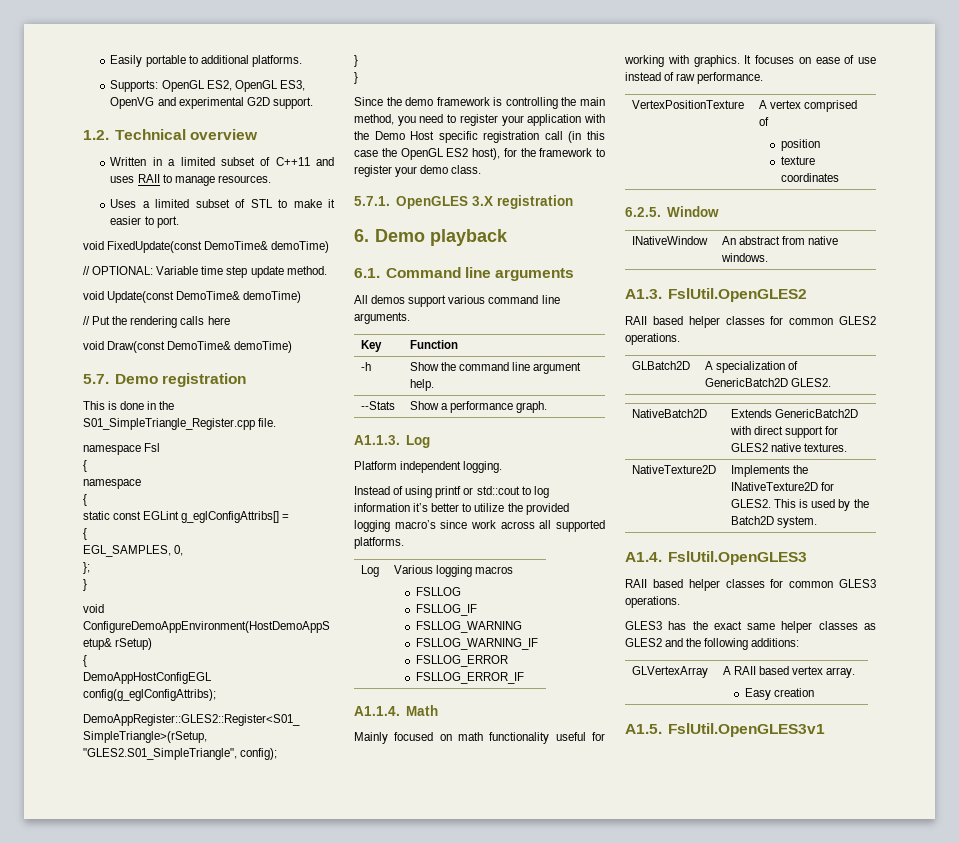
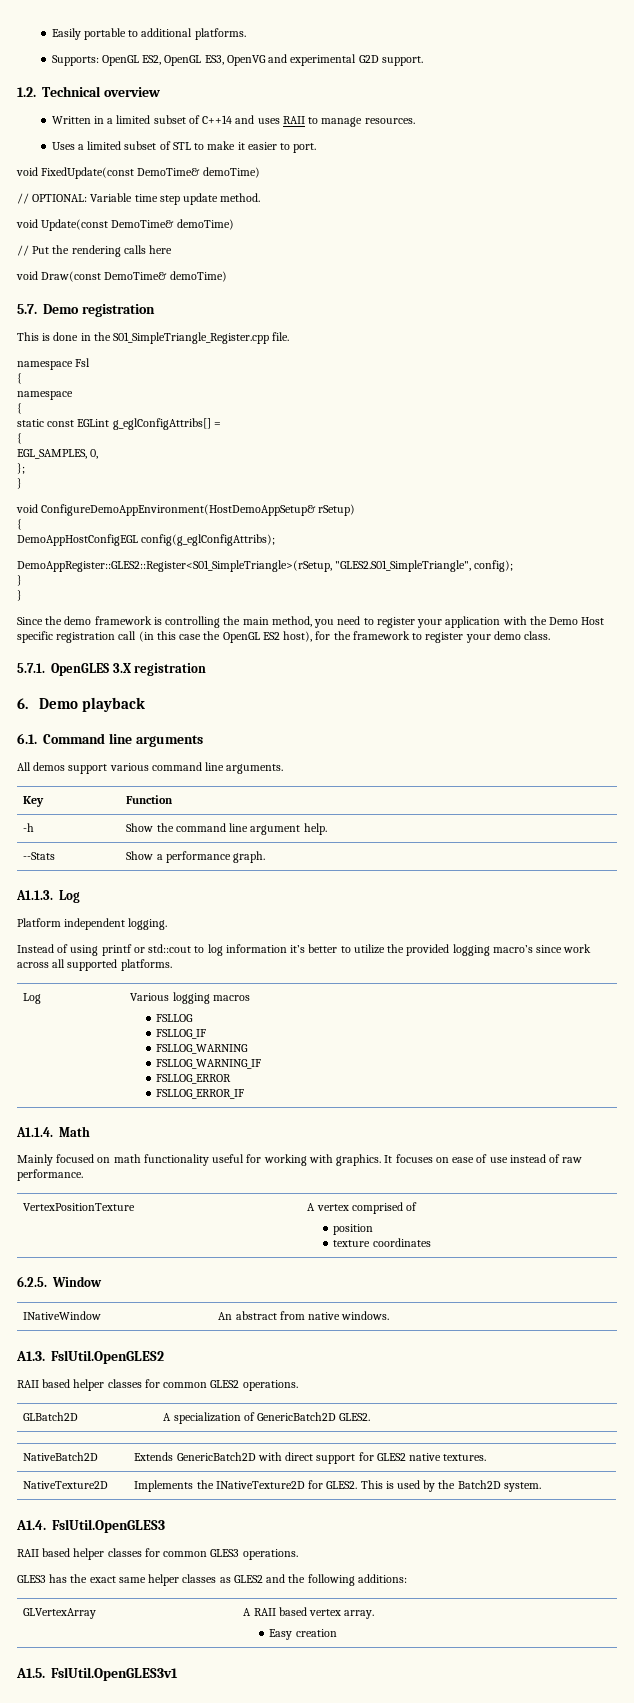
- Written in a limited subset of C++11 and uses RAII to manage resources.
+ Written in a limited subset of C++14 and uses RAII to manage resources.

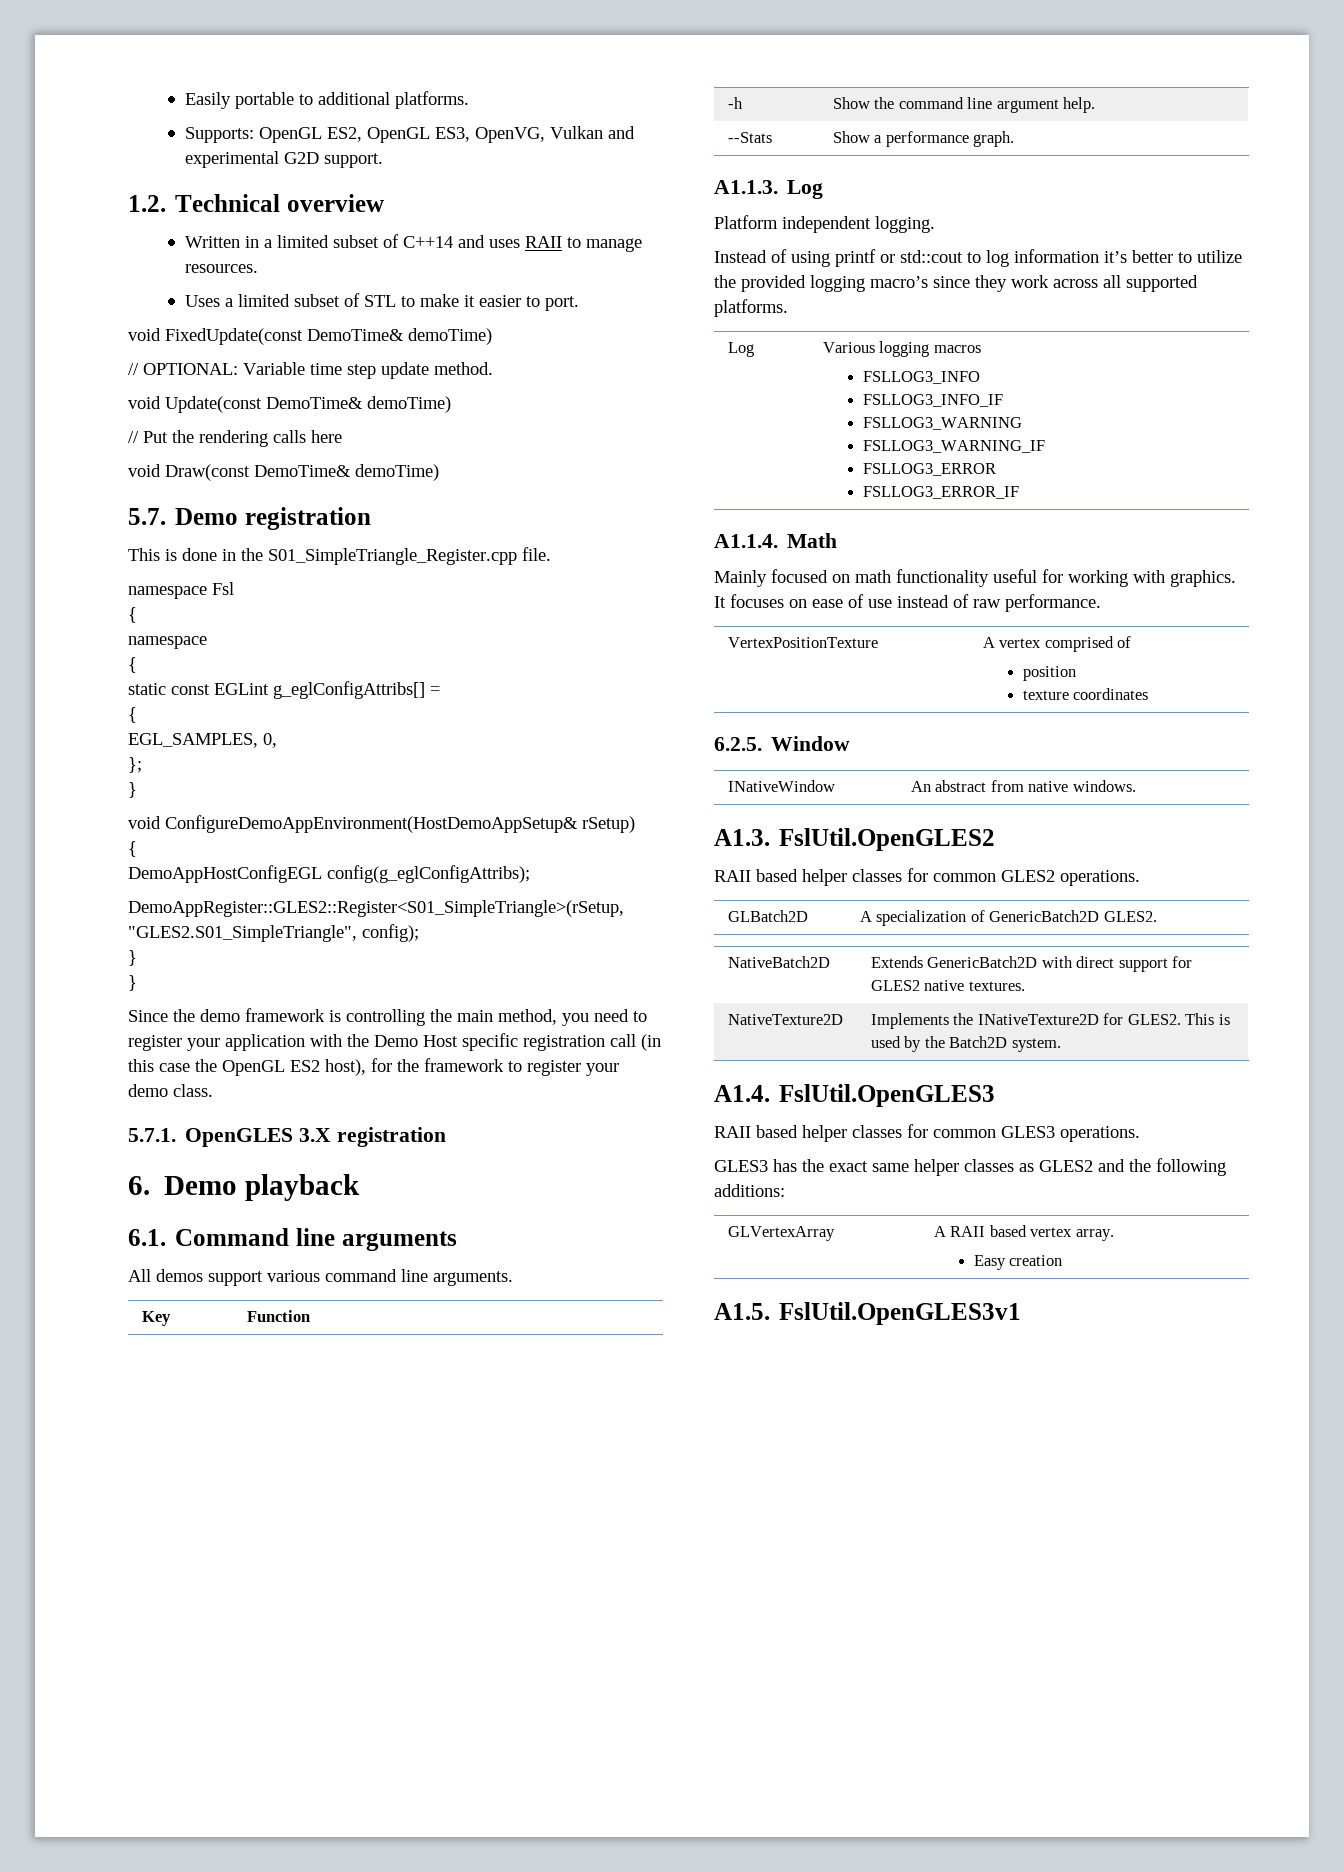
- Supports: OpenGL ES2, OpenGL ES3, OpenVG and experimental G2D support.
+ Supports: OpenGL ES2, OpenGL ES3, OpenVG, Vulkan and experimental G2D support.
- Instead of using printf or std::cout to log information it’s better to utilize the provided logging macro’s since work across all supported platforms.
+ Instead of using printf or std::cout to log information it’s better to utilize the provided logging macro’s since they work across all supported platforms.
  Log | Various logging macros
- FSLLOG
- FSLLOG_IF
- FSLLOG_WARNING
- FSLLOG_WARNING_IF
- FSLLOG_ERROR
- FSLLOG_ERROR_IF
+ FSLLOG3_INFO
+ FSLLOG3_INFO_IF
+ FSLLOG3_WARNING
+ FSLLOG3_WARNING_IF
+ FSLLOG3_ERROR
+ FSLLOG3_ERROR_IF

